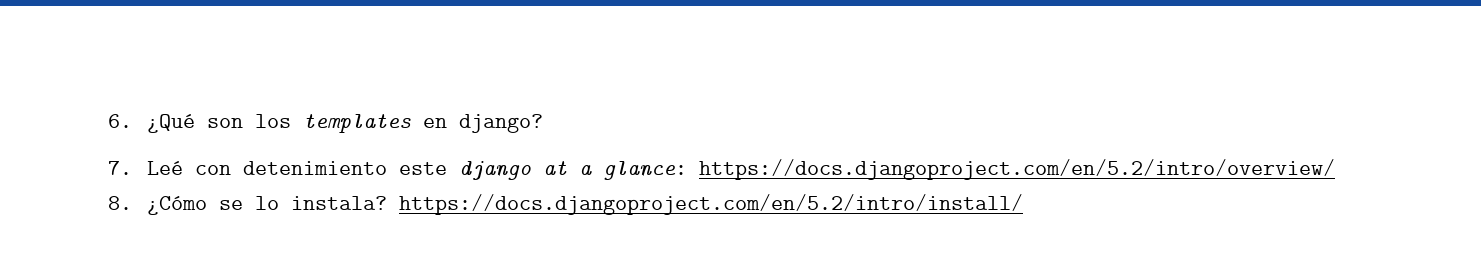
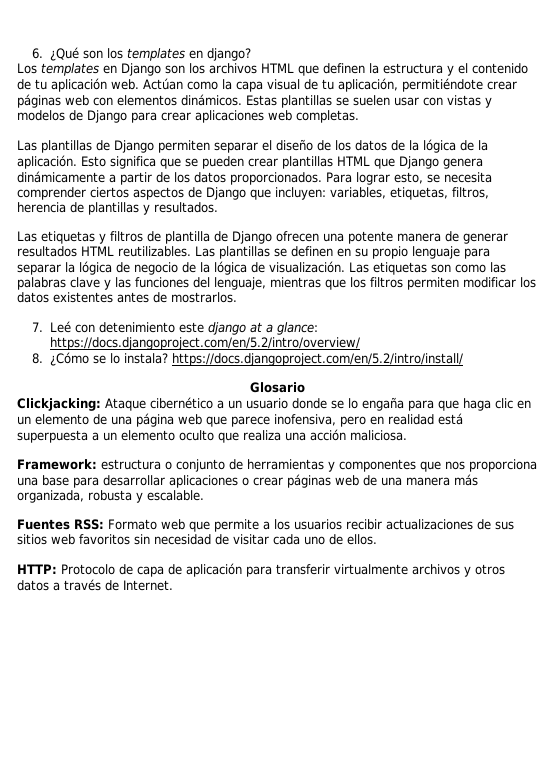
+ Los templates en Django son los archivos HTML que definen la estructura y el contenido de tu aplicación web. Actúan como la capa visual de tu aplicación, permitiéndote crear páginas web con elementos dinámicos. Estas plantillas se suelen usar con vistas y modelos de Django para crear aplicaciones web completas.
+ Las plantillas de Django permiten separar el diseño de los datos de la lógica de la aplicación. Esto significa que se pueden crear plantillas HTML que Django genera dinámicamente a partir de los datos proporcionados. Para lograr esto, se necesita comprender ciertos aspectos de Django que incluyen: variables, etiquetas, filtros, herencia de plantillas y resultados.
+ Las etiquetas y filtros de plantilla de Django ofrecen una potente manera de generar resultados HTML reutilizables. Las plantillas se definen en su propio lenguaje para separar la lógica de negocio de la lógica de visualización. Las etiquetas son como las palabras clave y las funciones del lenguaje, mientras que los filtros permiten modificar los datos existentes antes de mostrarlos.
+ Glosario
+ Clickjacking: Ataque cibernético a un usuario donde se lo engaña para que haga clic en un elemento de una página web que parece inofensiva, pero en realidad está superpuesta a un elemento oculto que realiza una acción maliciosa.
+ Framework: estructura o conjunto de herramientas y componentes que nos proporciona una base para desarrollar aplicaciones o crear páginas web de una manera más organizada, robusta y escalable.
+ Fuentes RSS: Formato web que permite a los usuarios recibir actualizaciones de sus sitios web favoritos sin necesidad de visitar cada uno de ellos.
+ HTTP: Protocolo de capa de aplicación para transferir virtualmente archivos y otros datos a través de Internet.

